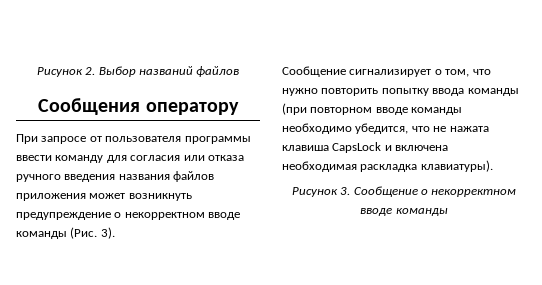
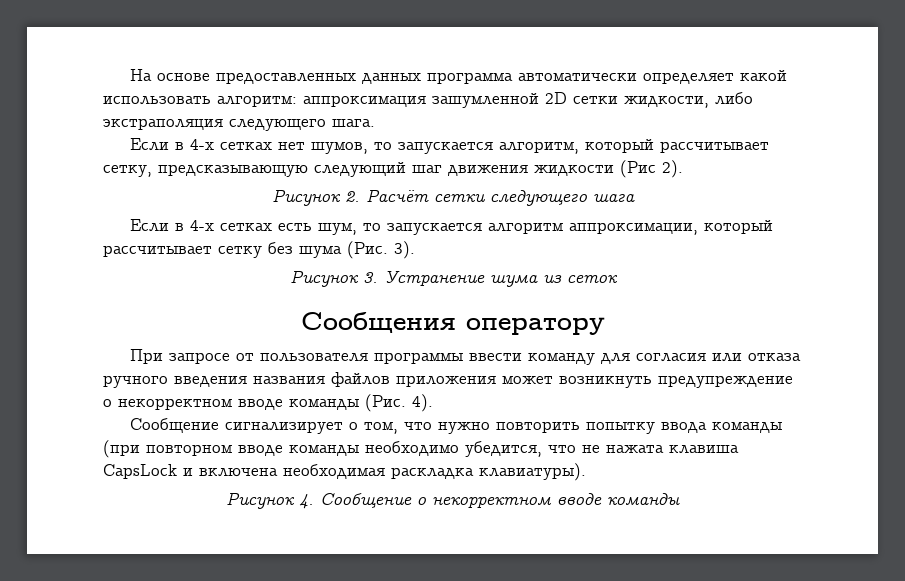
- Рисунок 2. Выбор названий файлов
+ На основе предоставленных данных программа автоматически определяет какой использовать алгоритм: аппроксимация зашумленной 2D сетки жидкости, либо экстраполяция следующего шага.
+ Если в 4-х сетках нет шумов, то запускается алгоритм, который рассчитывает сетку, предсказывающую следующий шаг движения жидкости (Рис 2).
+ Рисунок 2. Расчёт сетки следующего шага
+ Если в 4-х сетках есть шум, то запускается алгоритм аппроксимации, который рассчитывает сетку без шума (Рис. 3).
+ Рисунок 3. Устранение шума из сеток
- При запросе от пользователя программы ввести команду для согласия или отказа ручного введения названия файлов приложения может возникнуть предупреждение о некорректном вводе команды (Рис. 3).
+ При запросе от пользователя программы ввести команду для согласия или отказа ручного введения названия файлов приложения может возникнуть предупреждение о некорректном вводе команды (Рис. 4).
- Рисунок 3. Сообщение о некорректном вводе команды
+ Рисунок 4. Сообщение о некорректном вводе команды

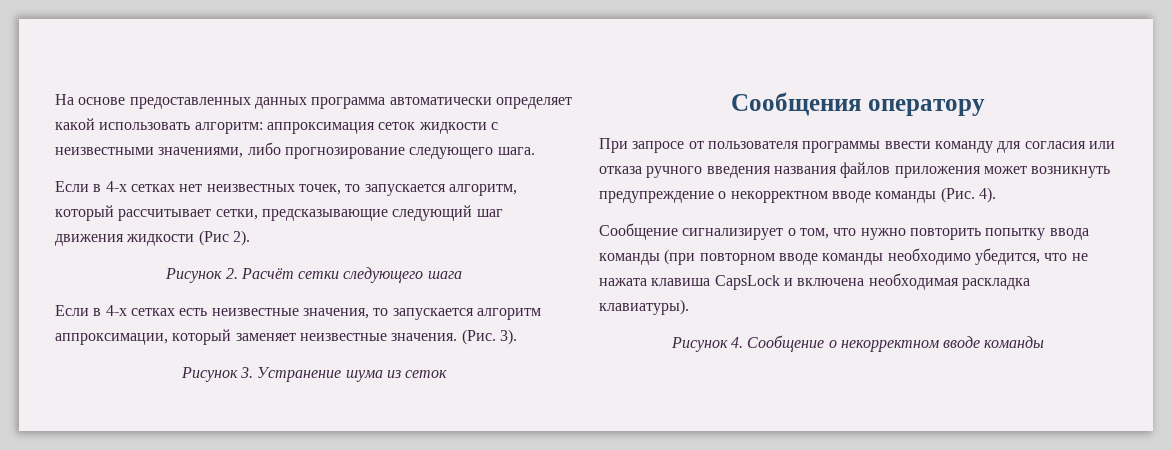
- На основе предоставленных данных программа автоматически определяет какой использовать алгоритм: аппроксимация зашумленной 2D сетки жидкости, либо экстраполяция следующего шага.
+ На основе предоставленных данных программа автоматически определяет какой использовать алгоритм: аппроксимация сеток жидкости с неизвестными значениями, либо прогнозирование следующего шага.
- Если в 4-х сетках нет шумов, то запускается алгоритм, который рассчитывает сетку, предсказывающую следующий шаг движения жидкости (Рис 2).
+ Если в 4-х сетках нет неизвестных точек, то запускается алгоритм, который рассчитывает сетки, предсказывающие следующий шаг движения жидкости (Рис 2).
- Если в 4-х сетках есть шум, то запускается алгоритм аппроксимации, который рассчитывает сетку без шума (Рис. 3).
+ Если в 4-х сетках есть неизвестные значения, то запускается алгоритм аппроксимации, который заменяет неизвестные значения. (Рис. 3).

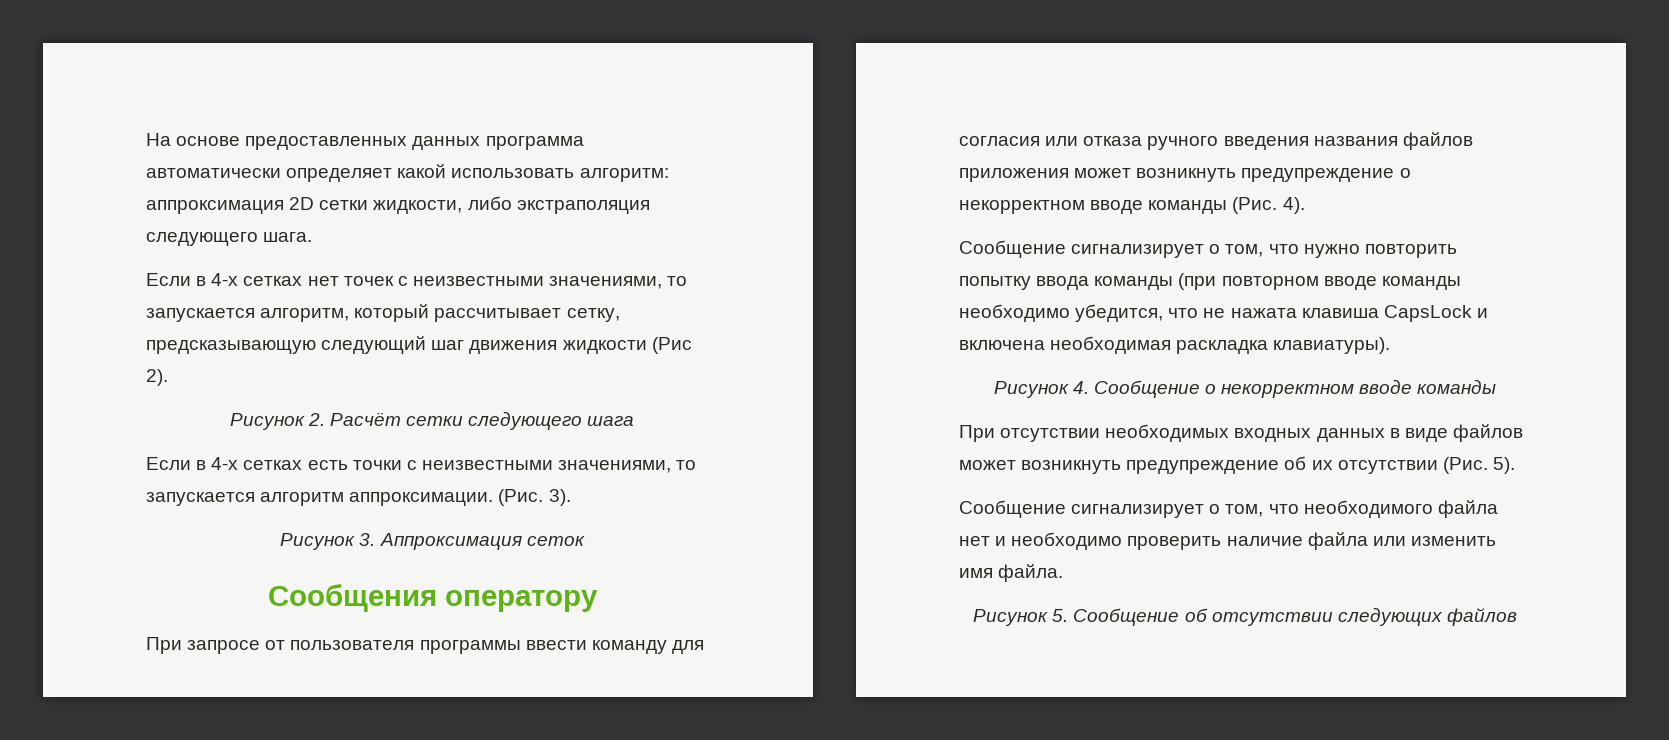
- На основе предоставленных данных программа автоматически определяет какой использовать алгоритм: аппроксимация сеток жидкости с неизвестными значениями, либо прогнозирование следующего шага.
+ На основе предоставленных данных программа автоматически определяет какой использовать алгоритм: аппроксимация 2D сетки жидкости, либо экстраполяция следующего шага.
- Если в 4-х сетках нет неизвестных точек, то запускается алгоритм, который рассчитывает сетки, предсказывающие следующий шаг движения жидкости (Рис 2).
+ Если в 4-х сетках нет точек с неизвестными значениями, то запускается алгоритм, который рассчитывает сетку, предсказывающую следующий шаг движения жидкости (Рис 2).
- Если в 4-х сетках есть неизвестные значения, то запускается алгоритм аппроксимации, который заменяет неизвестные значения.
+ Если в 4-х сетках есть точки с неизвестными значениями, то запускается алгоритм аппроксимации.
- Рисунок 3. Устранение шума из сеток
+ Рисунок 3. Аппроксимация сеток
+ При отсутствии необходимых входных данных в виде файлов может возникнуть предупреждение об их отсутствии (Рис. 5).
+ Сообщение сигнализирует о том, что необходимого файла нет и необходимо проверить наличие файла или изменить имя файла.
+ Рисунок 5. Сообщение об отсутствии следующих файлов

